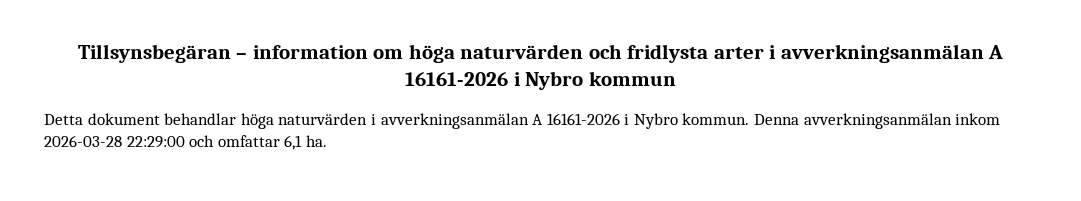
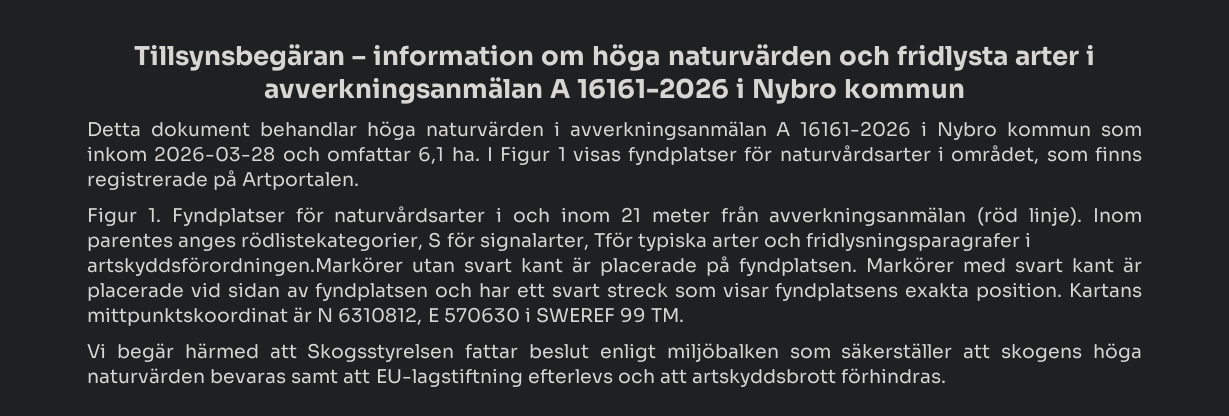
- Detta dokument behandlar höga naturvärden i avverkningsanmälan A 16161-2026 i Nybro kommun. Denna avverkningsanmälan inkom 2026-03-28 22:29:00 och omfattar 6,1 ha.
+ Detta dokument behandlar höga naturvärden i avverkningsanmälan A 16161-2026 i Nybro kommun som inkom 2026-03-28 och omfattar 6,1 ha.
+ I Figur 1 visas fyndplatser för naturvårdsarter i området, som finns registrerade på Artportalen.
+ Figur 1. Fyndplatser för naturvårdsarter i och inom 21 meter från avverkningsanmälan (röd linje). Inom parentes anges rödlistekategorier, S för signalarter, Tför typiska arter och fridlysningsparagrafer i artskyddsförordningen.Markörer utan svart kant är placerade på fyndplatsen. Markörer med svart kant är placerade vid sidan av fyndplatsen och har ett svart streck som visar fyndplatsens exakta position. Kartans mittpunktskoordinat är N 6310812, E 570630 i SWEREF 99 TM.
+ Vi begär härmed att Skogsstyrelsen fattar beslut enligt miljöbalken som säkerställer att skogens höga naturvärden bevaras samt att EU-lagstiftning efterlevs och att artskyddsbrott förhindras.

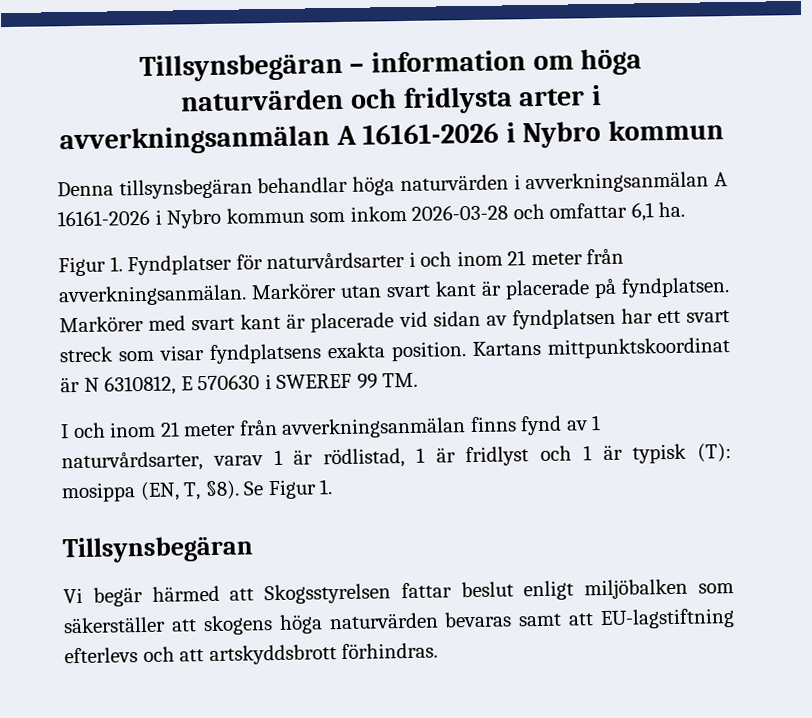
- Detta dokument behandlar höga naturvärden i avverkningsanmälan A 16161-2026 i Nybro kommun som inkom 2026-03-28 och omfattar 6,1 ha. I Figur 1 visas fyndplatser för naturvårdsarter i området, som finns registrerade på Artportalen.
+ Denna tillsynsbegäran behandlar höga naturvärden i avverkningsanmälan A 16161-2026 i Nybro kommun som inkom 2026-03-28 och omfattar 6,1 ha.
- Figur 1. Fyndplatser för naturvårdsarter i och inom 21 meter från avverkningsanmälan (röd linje). Inom parentes anges rödlistekategorier, S för signalarter, Tför typiska arter och fridlysningsparagrafer i artskyddsförordningen.Markörer utan svart kant är placerade på fyndplatsen.
+ Figur 1. Fyndplatser för naturvårdsarter i och inom 21 meter från avverkningsanmälan. Markörer utan svart kant är placerade på fyndplatsen.
- Markörer med svart kant är placerade vid sidan av fyndplatsen och har ett svart streck som visar fyndplatsens exakta position.
+ Markörer med svart kant är placerade vid sidan av fyndplatsen har ett svart streck som visar fyndplatsens exakta position.
+ I och inom 21 meter från avverkningsanmälan finns fynd av 1 naturvårdsarter, varav 1 är rödlistad, 1 är fridlyst och 1 är typisk (T): mosippa (EN, T, §8). Se Figur 1.
+ Tillsynsbegäran

